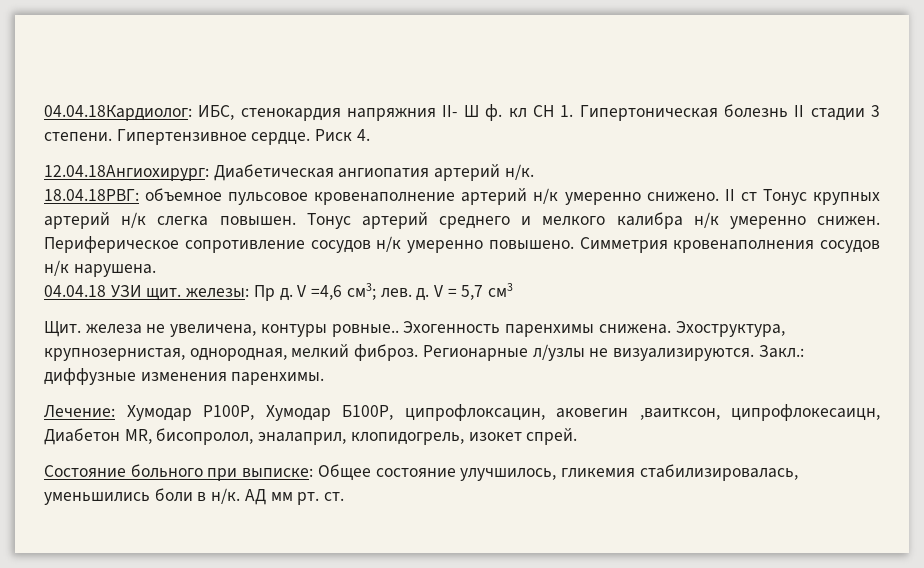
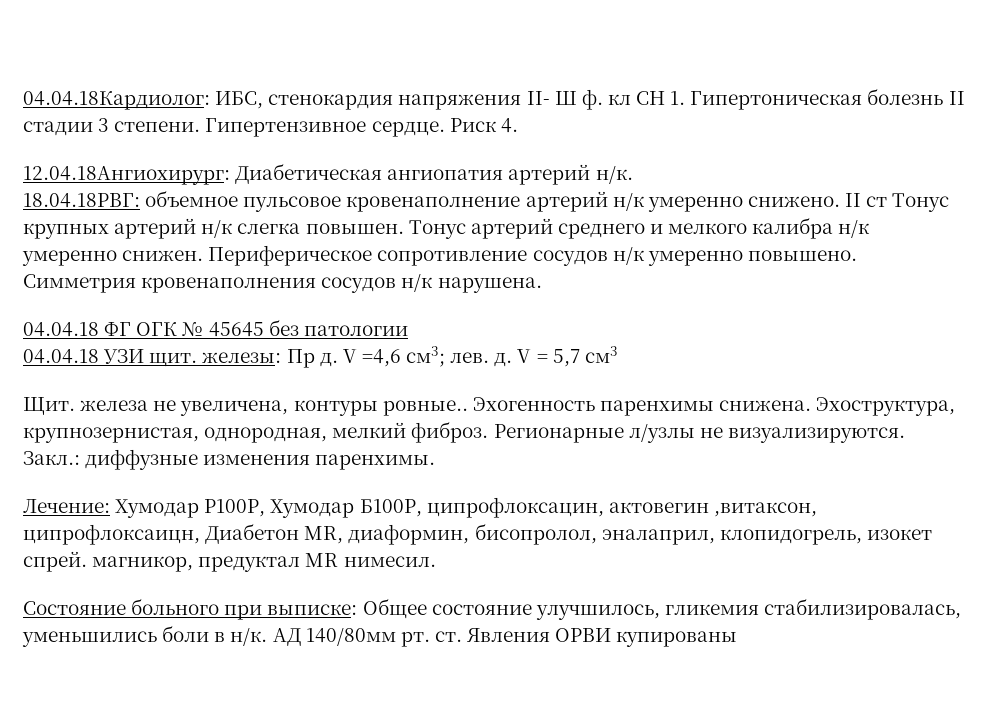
- 04.04.18Кардиолог: ИБС, стенокардия напряжния II- Ш ф. кл СН 1. Гипертоническая болезнь II стадии 3 степени.
+ 04.04.18Кардиолог: ИБС, стенокардия напряжения II- Ш ф. кл СН 1. Гипертоническая болезнь II стадии 3 степени.
+ 04.04.18 ФГ ОГК № 45645 без патологии
- Лечение: Хумодар Р100Р, Хумодар Б100Р, ципрофлоксацин, аковегин ,ваитксон, ципрофлокесаицн, Диабетон MR, бисопролол, эналаприл, клопидогрель, изокет спрей.
+ Лечение: Хумодар Р100Р, Хумодар Б100Р, ципрофлоксацин, актовегин ,витаксон, ципрофлоксаицн, Диабетон MR, диаформин, бисопролол, эналаприл, клопидогрель, изокет спрей. магникор, предуктал MR нимесил.
- АД мм рт. ст.
+ АД 140/80мм рт. ст. Явления ОРВИ купированы

